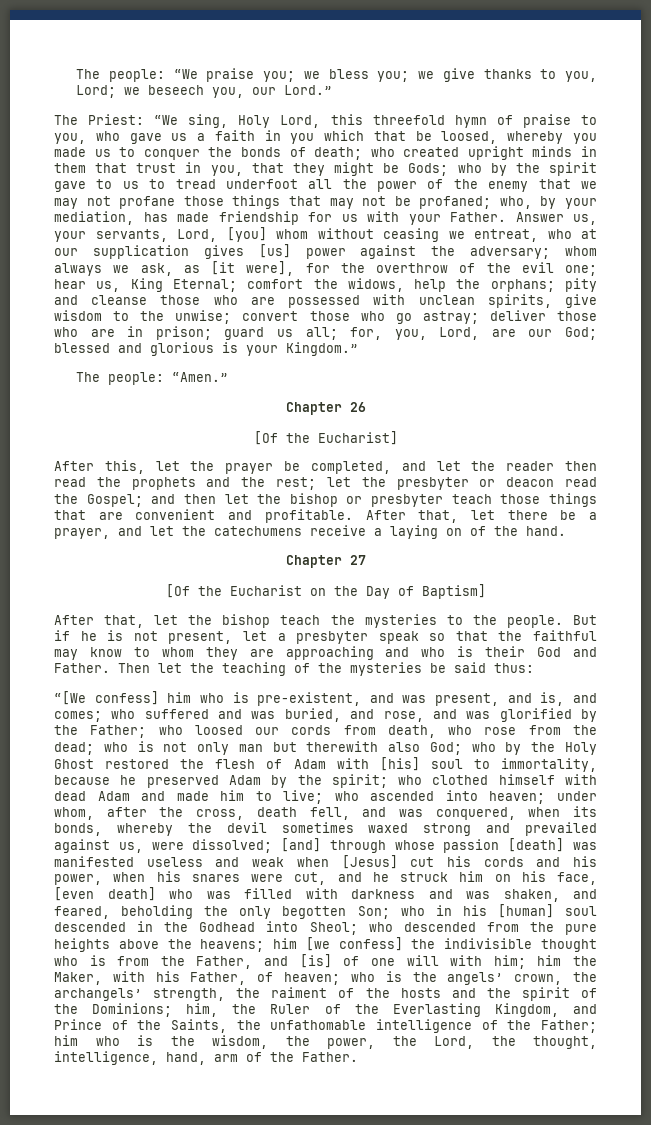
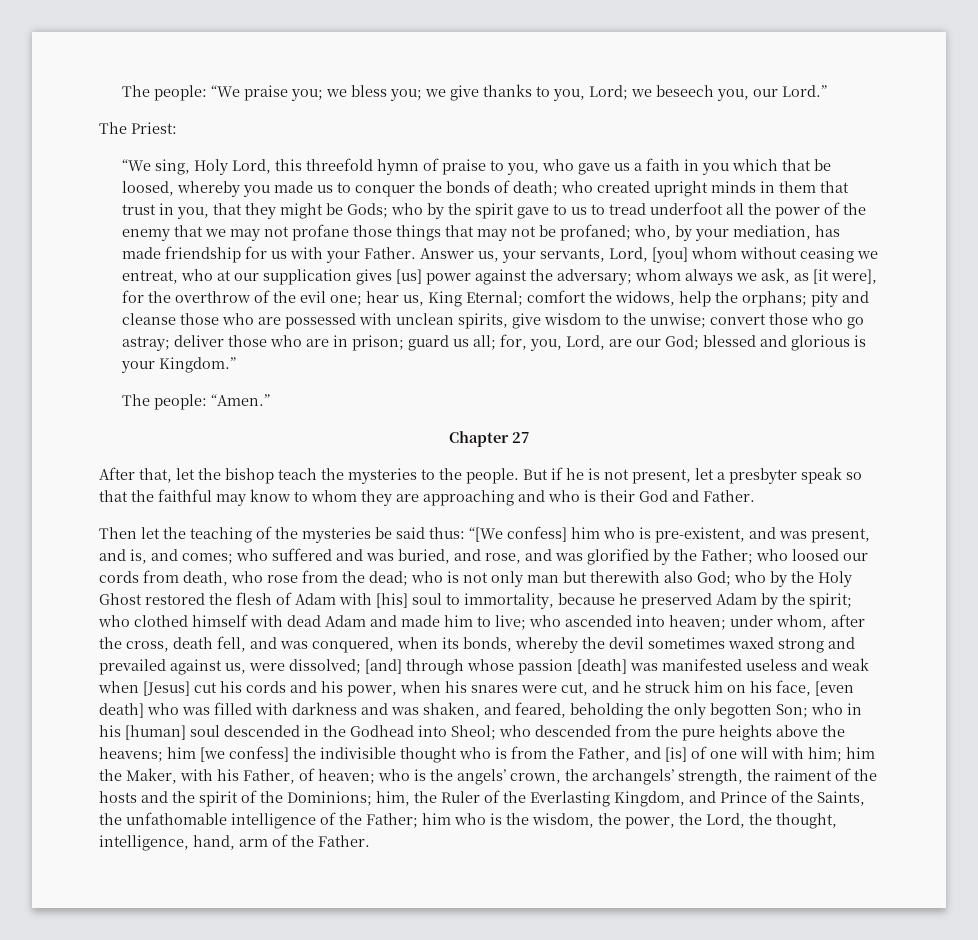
- The Priest: “We sing, Holy Lord, this threefold hymn of praise to you, who gave us a faith in you which that be loosed, whereby you made us to conquer the bonds of death;
+ The Priest:
+ “We sing, Holy Lord, this threefold hymn of praise to you, who gave us a faith in you which that be loosed, whereby you made us to conquer the bonds of death;
- Chapter 26
- [Of the Eucharist]
- After this, let the prayer be completed, and let the reader then read the prophets and the rest; let the presbyter or deacon read the Gospel; and then let the bishop or presbyter teach those things that are convenient and profitable. After that, let there be a prayer, and let the catechumens receive a laying on of the hand.
  Chapter 27
- [Of the Eucharist on the Day of Baptism]
- But if he is not present, let a presbyter speak so that the faithful may know to whom they are approaching and who is their God and Father. Then let the teaching of the mysteries be said thus:
- “[We confess] him who is pre-existent, and was present, and is, and comes;
+ But if he is not present, let a presbyter speak so that the faithful may know to whom they are approaching and who is their God and Father.
+ Then let the teaching of the mysteries be said thus: “[We confess] him who is pre-existent, and was present, and is, and comes;

